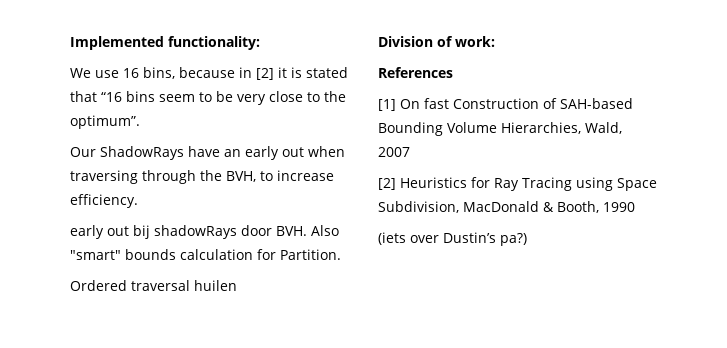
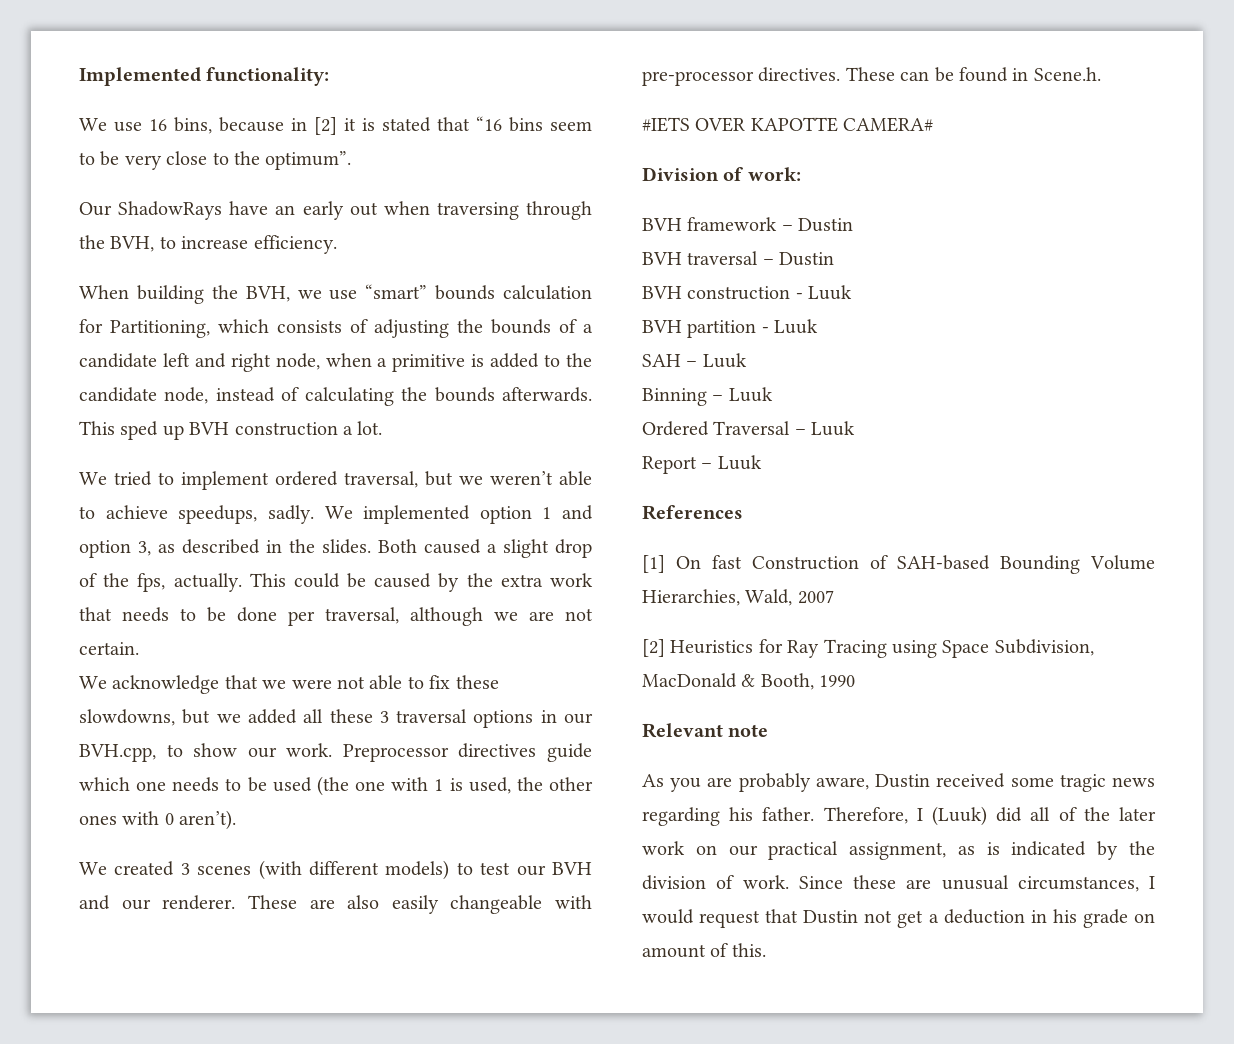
- early out bij shadowRays door BVH. Also "smart" bounds calculation for Partition.
- Ordered traversal huilen
+ When building the BVH, we use “smart” bounds calculation for Partitioning, which consists of adjusting the bounds of a candidate left and right node, when a primitive is added to the candidate node, instead of calculating the bounds afterwards. This sped up BVH construction a lot.
+ We tried to implement ordered traversal, but we weren’t able to achieve speedups, sadly. We implemented option 1 and option 3, as described in the slides. Both caused a slight drop of the fps, actually. This could be caused by the extra work that needs to be done per traversal, although we are not certain.
+ We acknowledge that we were not able to fix these slowdowns, but we added all these 3 traversal options in our BVH.cpp, to show our work. Preprocessor directives guide which one needs to be used (the one with 1 is used, the other ones with 0 aren’t).
+ We created 3 scenes (with different models) to test our BVH and our renderer. These are also easily changeable with pre-processor directives. These can be found in Scene.h.
+ #IETS OVER KAPOTTE CAMERA#
  Division of work:
+ BVH framework – Dustin
+ BVH traversal – Dustin
+ BVH construction - Luuk
+ BVH partition - Luuk
+ SAH – Luuk
+ Binning – Luuk
+ Ordered Traversal – Luuk
+ Report – Luuk
- (iets over Dustin’s pa?)
+ Relevant note
+ As you are probably aware, Dustin received some tragic news regarding his father. Therefore, I (Luuk) did all of the later work on our practical assignment, as is indicated by the division of work. Since these are unusual circumstances, I would request that Dustin not get a deduction in his grade on amount of this.

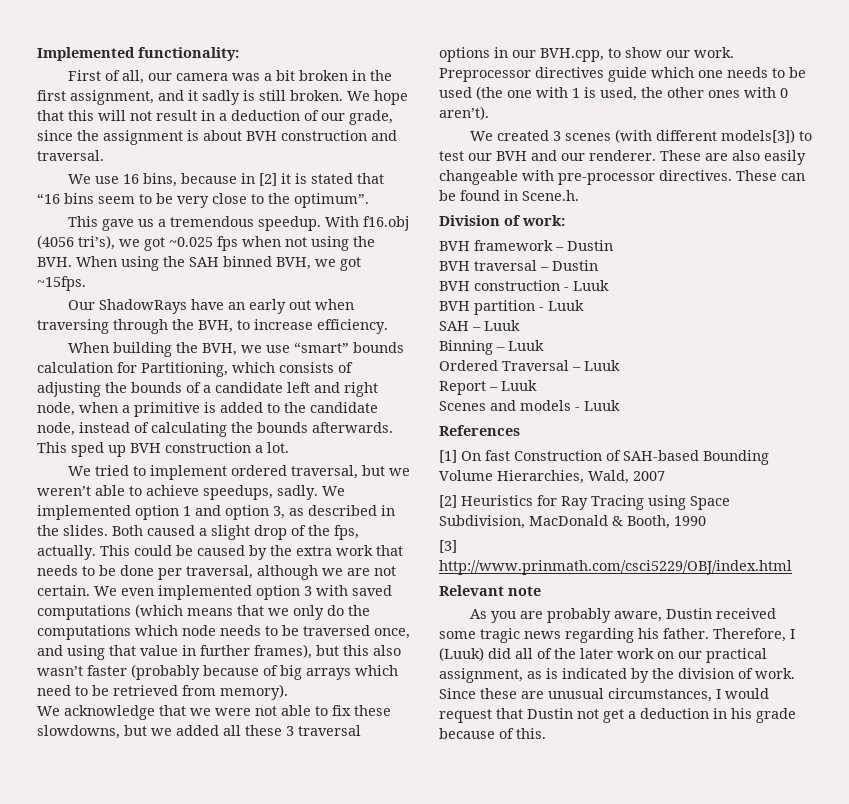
+ First of all, our camera was a bit broken in the first assignment, and it sadly is still broken. We hope that this will not result in a deduction of our grade, since the assignment is about BVH construction and traversal.
+ This gave us a tremendous speedup. With f16.obj (4056 tri’s), we got ~0.025 fps when not using the BVH. When using the SAH binned BVH, we got ~15fps.
+ We even implemented option 3 with saved computations (which means that we only do the computations which node needs to be traversed once, and using that value in further frames), but this also wasn’t faster (probably because of big arrays which need to be retrieved from memory).
- We created 3 scenes (with different models) to test our BVH and our renderer.
+ We created 3 scenes (with different models[3]) to test our BVH and our renderer.
- #IETS OVER KAPOTTE CAMERA#
+ Scenes and models - Luuk
+ [3] http://www.prinmath.com/csci5229/OBJ/index.html
- Since these are unusual circumstances, I would request that Dustin not get a deduction in his grade on amount of this.
+ Since these are unusual circumstances, I would request that Dustin not get a deduction in his grade because of this.

